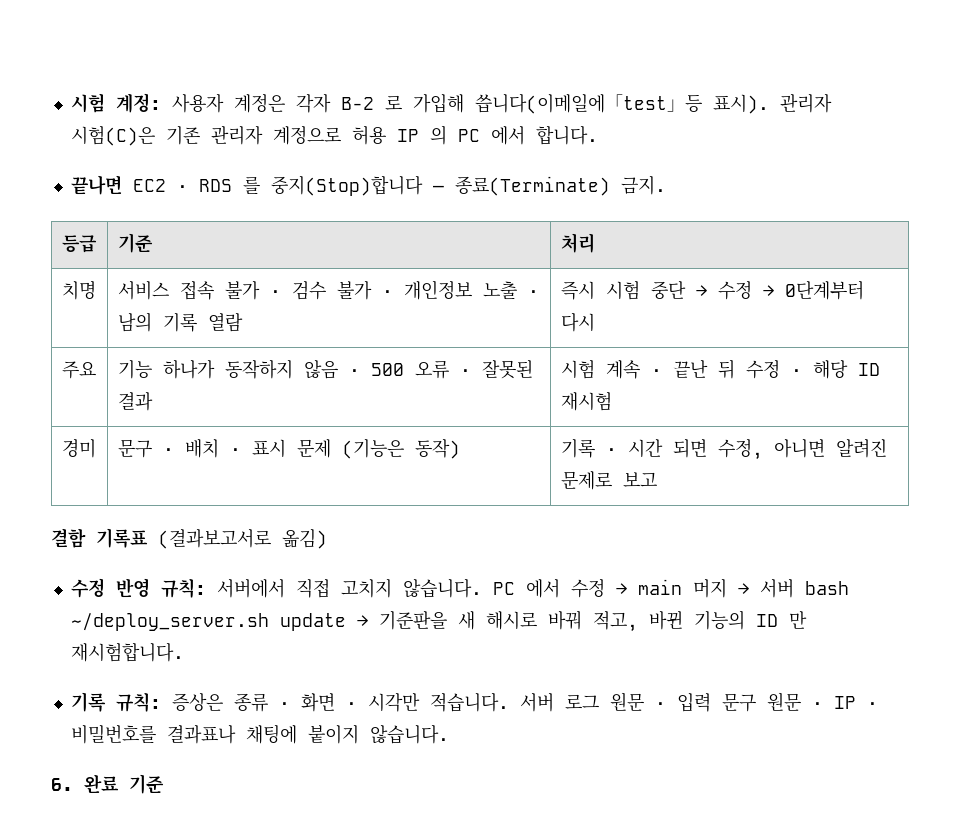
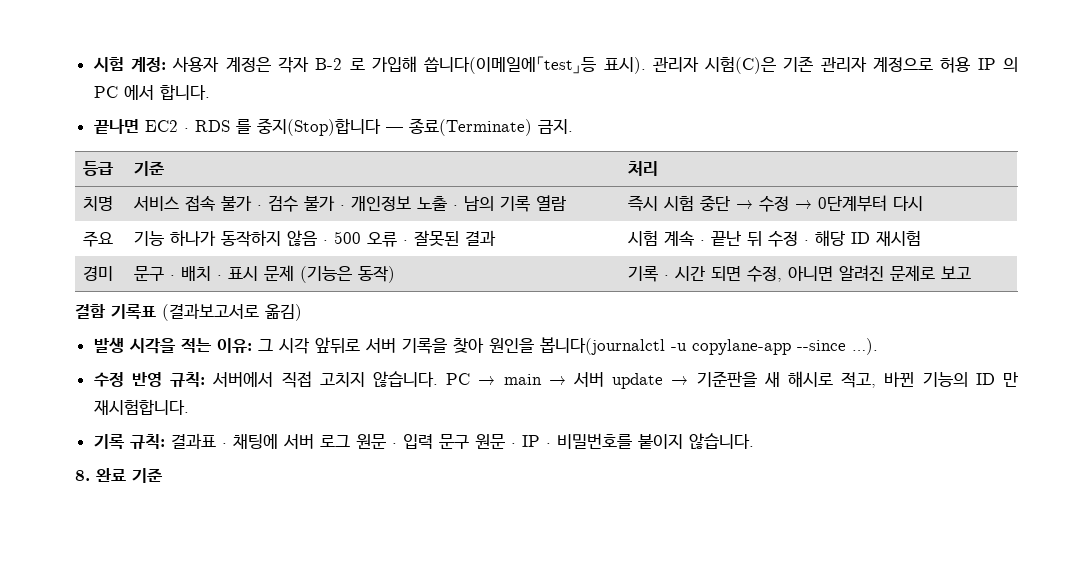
+ 발생 시각을 적는 이유: 그 시각 앞뒤로 서버 기록을 찾아 원인을 봅니다(journalctl -u copylane-app --since …).
- PC 에서 수정 → main 머지 → 서버 bash ~/deploy_server.sh update → 기준판을 새 해시로 바꿔 적고, 바뀐 기능의 ID 만 재시험합니다.
+ PC → main → 서버 update → 기준판을 새 해시로 적고, 바뀐 기능의 ID 만 재시험합니다.
- 기록 규칙: 증상은 종류 · 화면 · 시각만 적습니다. 서버 로그 원문 · 입력 문구 원문 · IP · 비밀번호를 결과표나 채팅에 붙이지 않습니다.
+ 기록 규칙: 결과표 · 채팅에 서버 로그 원문 · 입력 문구 원문 · IP · 비밀번호를 붙이지 않습니다.
- 6. 완료 기준
+ 8. 완료 기준

